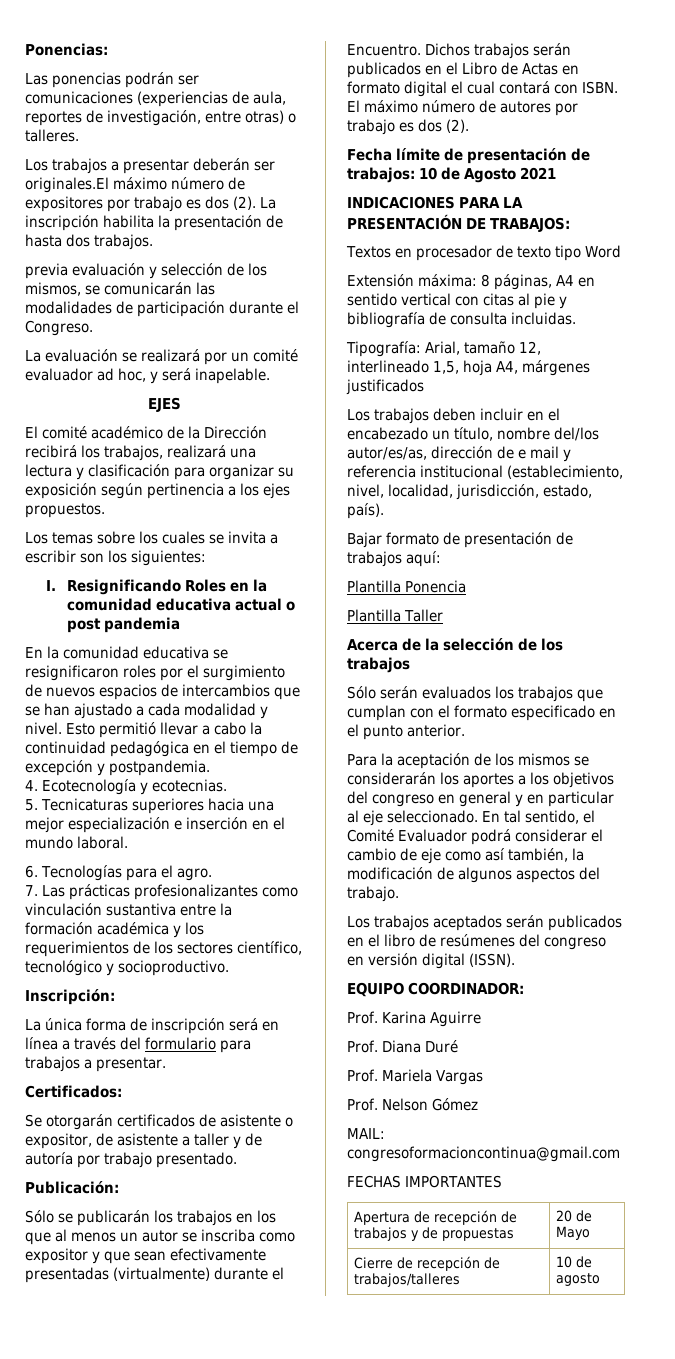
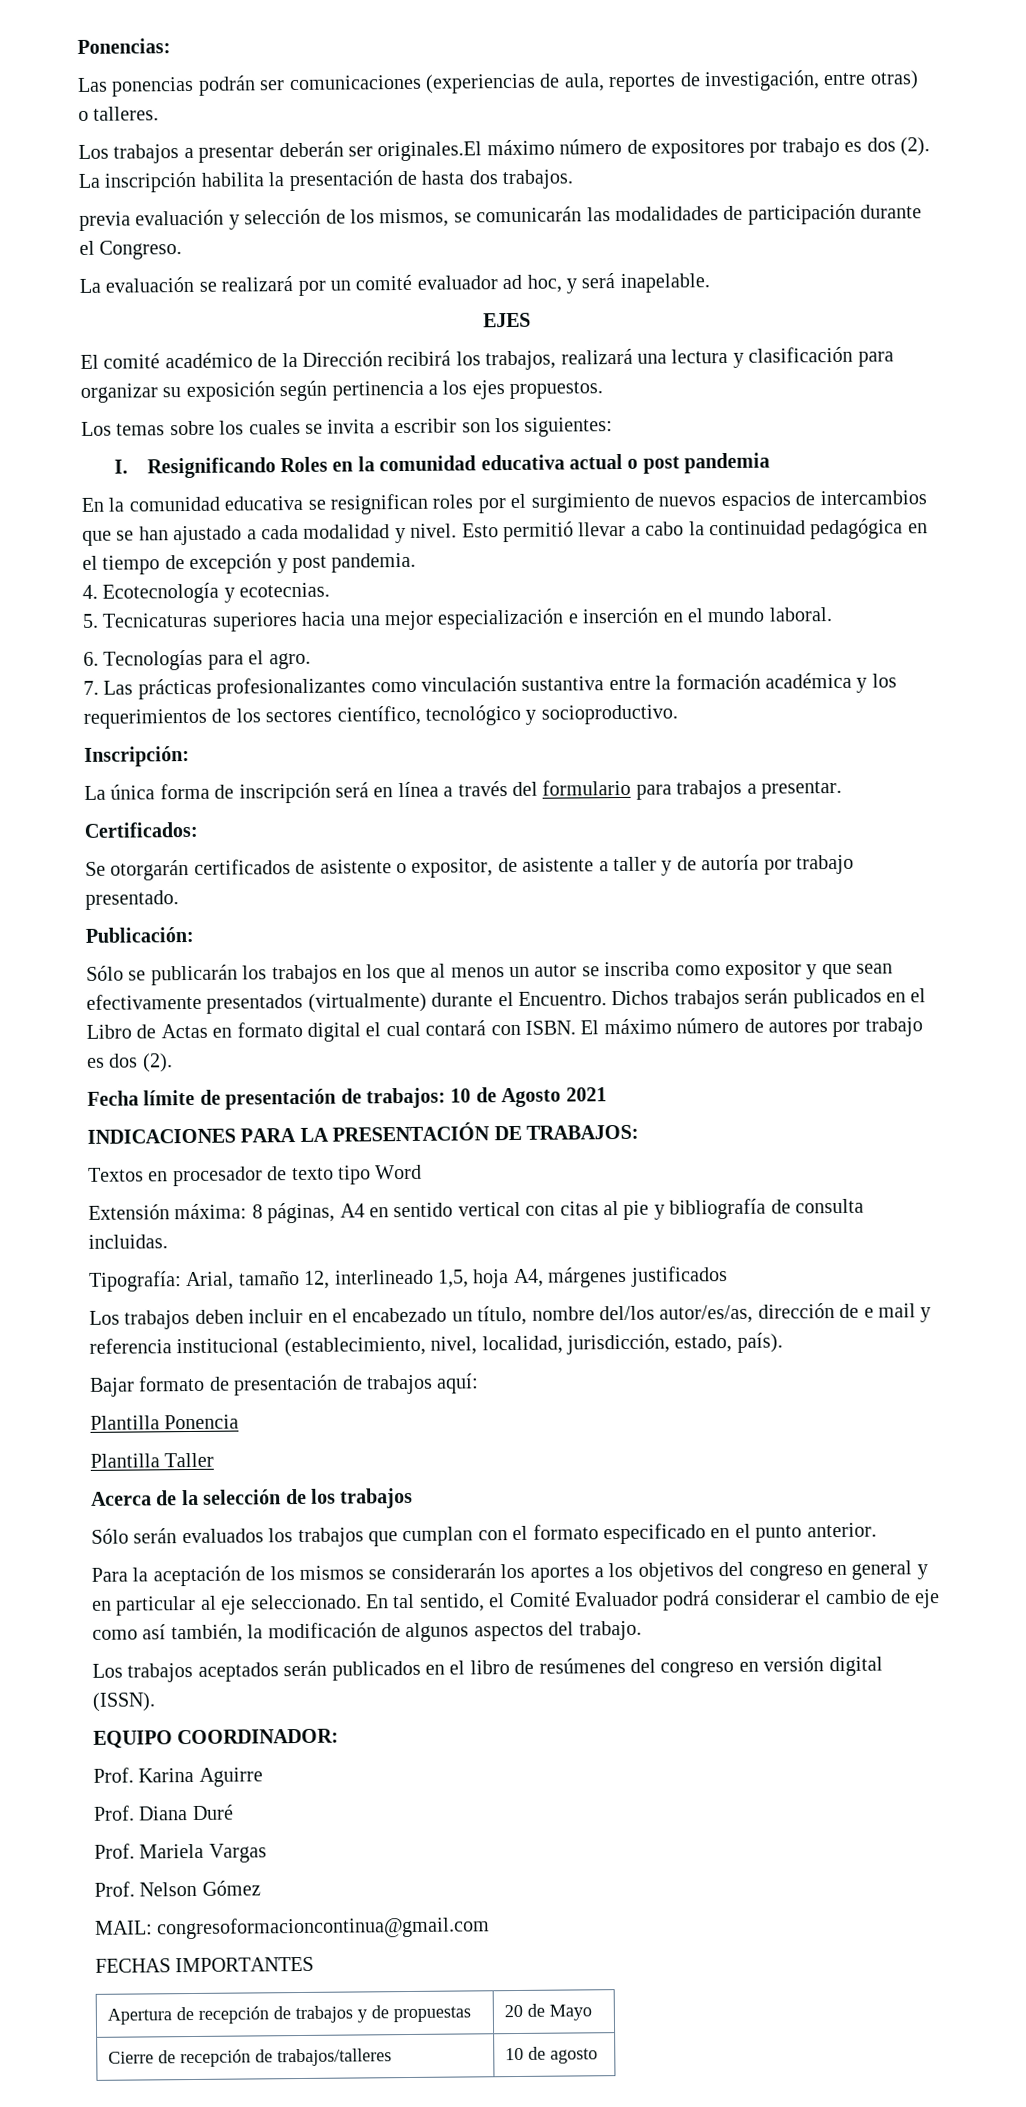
- En la comunidad educativa se resignificaron roles por el surgimiento de nuevos espacios de intercambios que se han ajustado a cada modalidad y nivel.
+ En la comunidad educativa se resignifican roles por el surgimiento de nuevos espacios de intercambios que se han ajustado a cada modalidad y nivel.
- Esto permitió llevar a cabo la continuidad pedagógica en el tiempo de excepción y postpandemia.
+ Esto permitió llevar a cabo la continuidad pedagógica en el tiempo de excepción y post pandemia.
- Sólo se publicarán los trabajos en los que al menos un autor se inscriba como expositor y que sean efectivamente presentadas (virtualmente) durante el Encuentro.
+ Sólo se publicarán los trabajos en los que al menos un autor se inscriba como expositor y que sean efectivamente presentados (virtualmente) durante el Encuentro.

